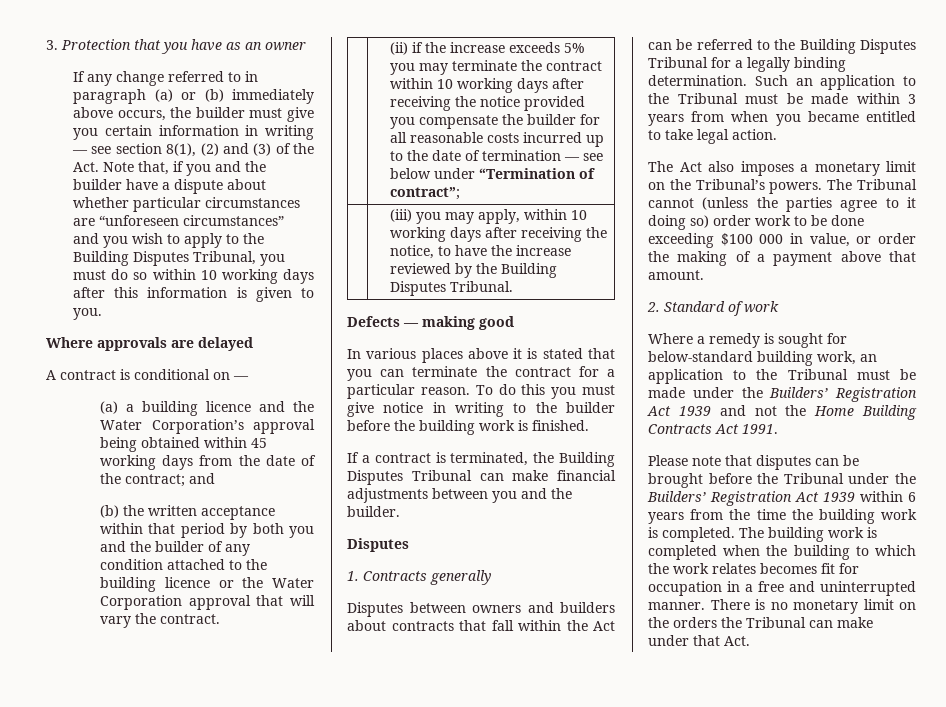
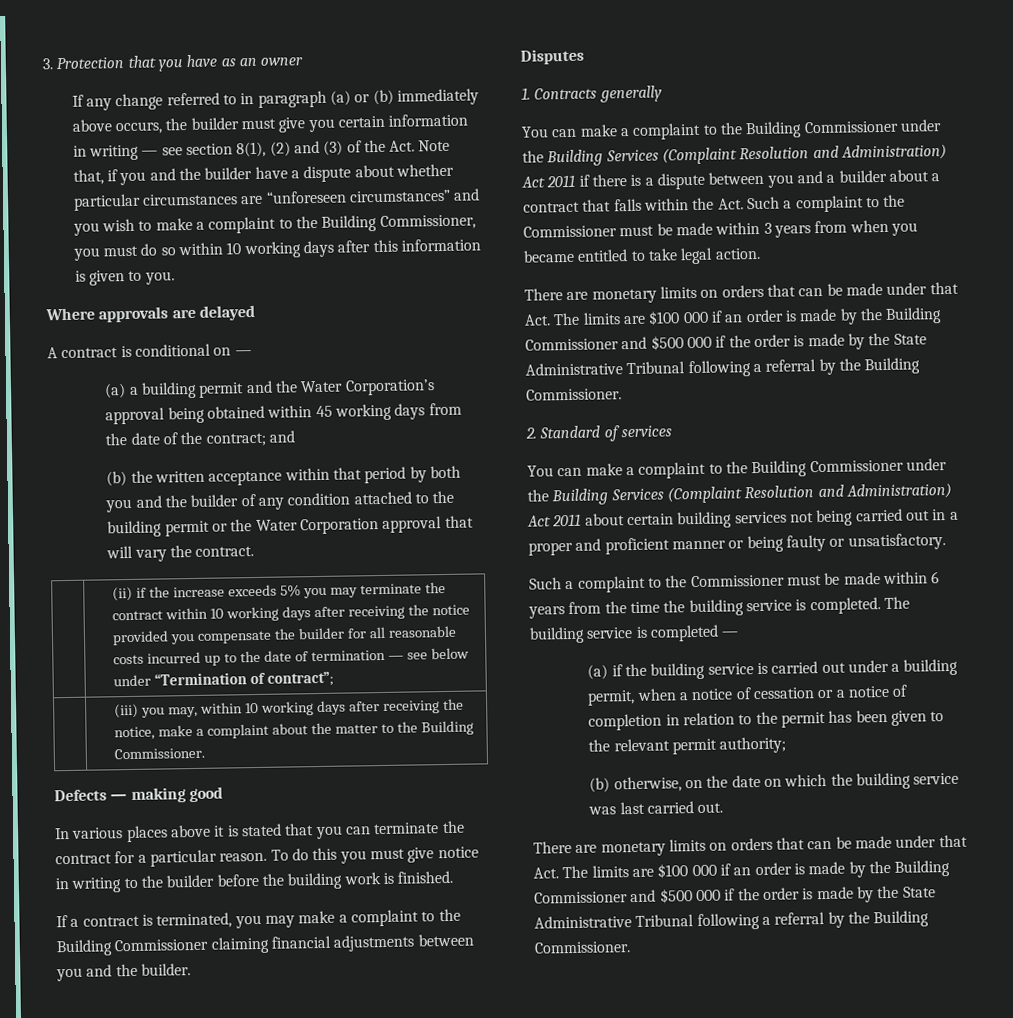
- If any change referred to in paragraph (a) or (b) immediately above occurs, the builder must give you certain information in writing — see section 8(1), (2) and (3) of the Act. Note that, if you and the builder have a dispute about whether particular circumstances are “unforeseen circumstances” and you wish to apply to the Building Disputes Tribunal, you must do so within 10 working days after this information is given to you.
+ If any change referred to in paragraph (a) or (b) immediately above occurs, the builder must give you certain information in writing — see section 8(1), (2) and (3) of the Act. Note that, if you and the builder have a dispute about whether particular circumstances are “unforeseen circumstances” and you wish to make a complaint to the Building Commissioner, you must do so within 10 working days after this information is given to you.
- (a) a building licence and the Water Corporation’s approval being obtained within 45 working days from the date of the contract; and
+ (a) a building permit and the Water Corporation’s approval being obtained within 45 working days from the date of the contract; and
- (b) the written acceptance within that period by both you and the builder of any condition attached to the building licence or the Water Corporation approval that will vary the contract.
+ (b) the written acceptance within that period by both you and the builder of any condition attached to the building permit or the Water Corporation approval that will vary the contract.
- | (iii) you may apply, within 10 working days after receiving the notice, to have the increase reviewed by the Building Disputes Tribunal.
+ | (iii) you may, within 10 working days after receiving the notice, make a complaint about the matter to the Building Commissioner.
- If a contract is terminated, the Building Disputes Tribunal can make financial adjustments between you and the builder.
+ If a contract is terminated, you may make a complaint to the Building Commissioner claiming financial adjustments between you and the builder.
- Disputes between owners and builders about contracts that fall within the Act can be referred to the Building Disputes Tribunal for a legally binding determination. Such an application to the Tribunal must be made within 3 years from when you became entitled to take legal action.
- The Act also imposes a monetary limit on the Tribunal’s powers. The Tribunal cannot (unless the parties agree to it doing so) order work to be done exceeding $100 000 in value, or order the making of a payment above that amount.
- 2. Standard of work
- Where a remedy is sought for below-standard building work, an application to the Tribunal must be made under the Builders’ Registration Act 1939 and not the Home Building Contracts Act 1991.
- Please note that disputes can be brought before the Tribunal under the Builders’ Registration Act 1939 within 6 years from the time the building work is completed.
+ You can make a complaint to the Building Commissioner under the Building Services (Complaint Resolution and Administration) Act 2011 if there is a dispute between you and a builder about a contract that falls within the Act. Such a complaint to the Commissioner must be made within 3 years from when you became entitled to take legal action.
+ There are monetary limits on orders that can be made under that Act. The limits are $100 000 if an order is made by the Building Commissioner and $500 000 if the order is made by the State Administrative Tribunal following a referral by the Building Commissioner.
+ 2. Standard of services
+ You can make a complaint to the Building Commissioner under the Building Services (Complaint Resolution and Administration) Act 2011 about certain building services not being carried out in a proper and proficient manner or being faulty or unsatisfactory.
+ Such a complaint to the Commissioner must be made within 6 years from the time the building service is completed.
- The building work is completed when the building to which the work relates becomes fit for occupation in a free and uninterrupted manner. There is no monetary limit on the orders the Tribunal can make under that Act.
+ The building service is completed —
+ (a) if the building service is carried out under a building permit, when a notice of cessation or a notice of completion in relation to the permit has been given to the relevant permit authority;
+ (b) otherwise, on the date on which the building service was last carried out.
+ There are monetary limits on orders that can be made under that Act. The limits are $100 000 if an order is made by the Building Commissioner and $500 000 if the order is made by the State Administrative Tribunal following a referral by the Building Commissioner.

